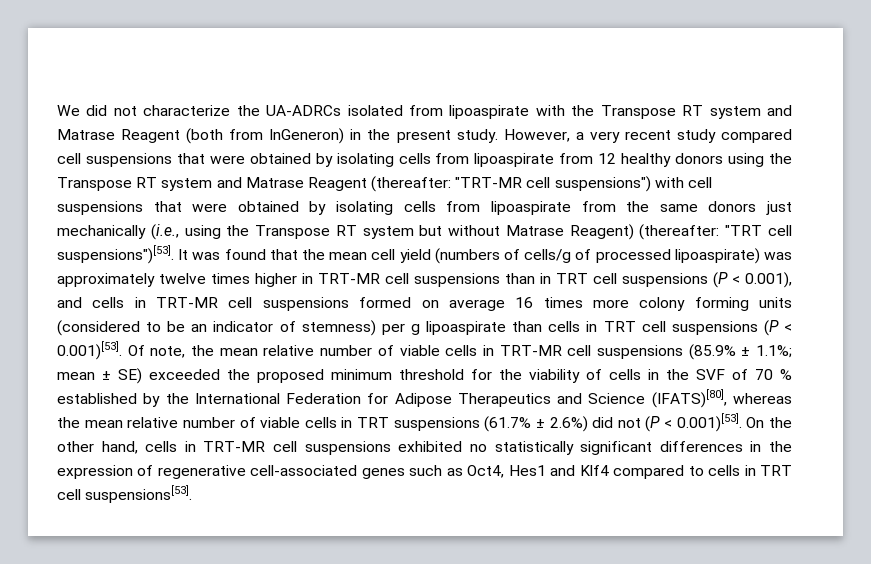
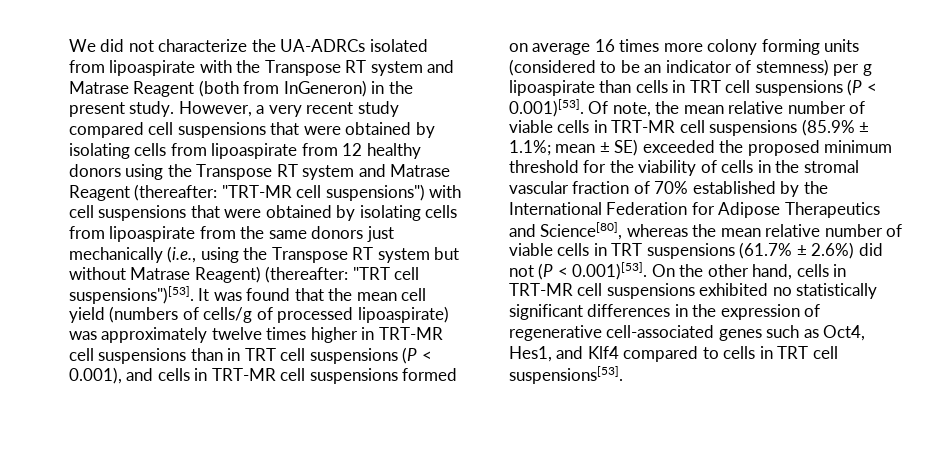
- mean ± SE) exceeded the proposed minimum threshold for the viability of cells in the SVF of 70 % established by the International Federation for Adipose Therapeutics and Science (IFATS)[80], whereas the mean relative number of viable cells in TRT suspensions (61.7% ± 2.6%) did not (P < 0.001)[53]. On the other hand, cells in TRT-MR cell suspensions exhibited no statistically significant differences in the expression of regenerative cell-associated genes such as Oct4, Hes1 and Klf4 compared to cells in TRT cell suspensions[53].
+ mean ± SE) exceeded the proposed minimum threshold for the viability of cells in the stromal vascular fraction of 70% established by the International Federation for Adipose Therapeutics and Science[80], whereas the mean relative number of viable cells in TRT suspensions (61.7% ± 2.6%) did not (P < 0.001)[53]. On the other hand, cells in TRT-MR cell suspensions exhibited no statistically significant differences in the expression of regenerative cell-associated genes such as Oct4, Hes1, and Klf4 compared to cells in TRT cell suspensions[53].

